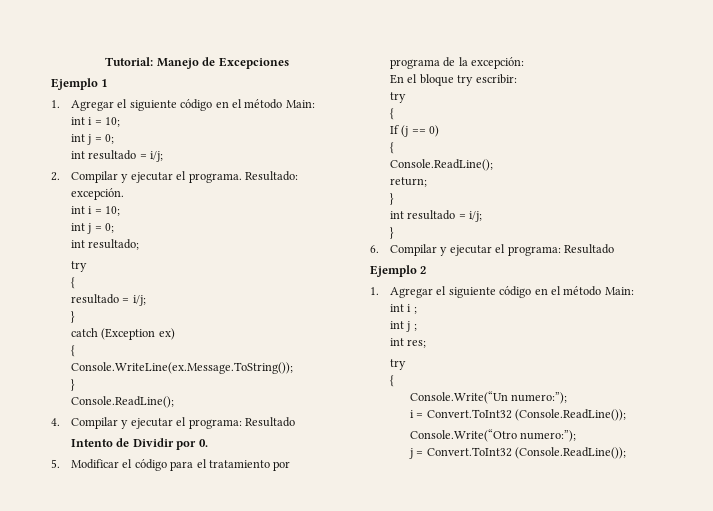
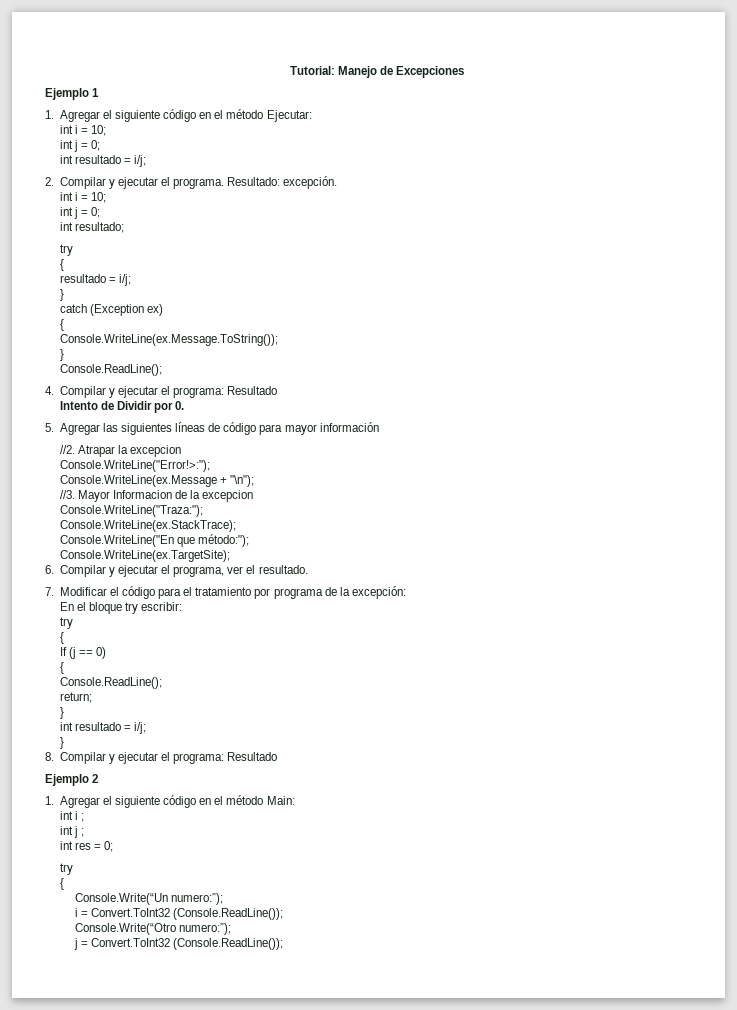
  Ejemplo 1
- 1. Agregar el siguiente código en el método Main:
+ 1. Agregar el siguiente código en el método Ejecutar:
- 5. Modificar el código para el tratamiento por programa de la excepción:
+ 5. Agregar las siguientes líneas de código para mayor información
+ //2. Atrapar la excepcion
+ Console.WriteLine("Error!>:");
+ Console.WriteLine(ex.Message + "\n");
+ //3. Mayor Informacion de la excepcion
+ Console.WriteLine("Traza:");
+ Console.WriteLine(ex.StackTrace);
+ Console.WriteLine("En que método:");
+ Console.WriteLine(ex.TargetSite);
+ 6. Compilar y ejecutar el programa, ver el resultado.
+ 7. Modificar el código para el tratamiento por programa de la excepción:
- 6. Compilar y ejecutar el programa: Resultado
+ 8. Compilar y ejecutar el programa: Resultado
- int res;
+ int res = 0;

